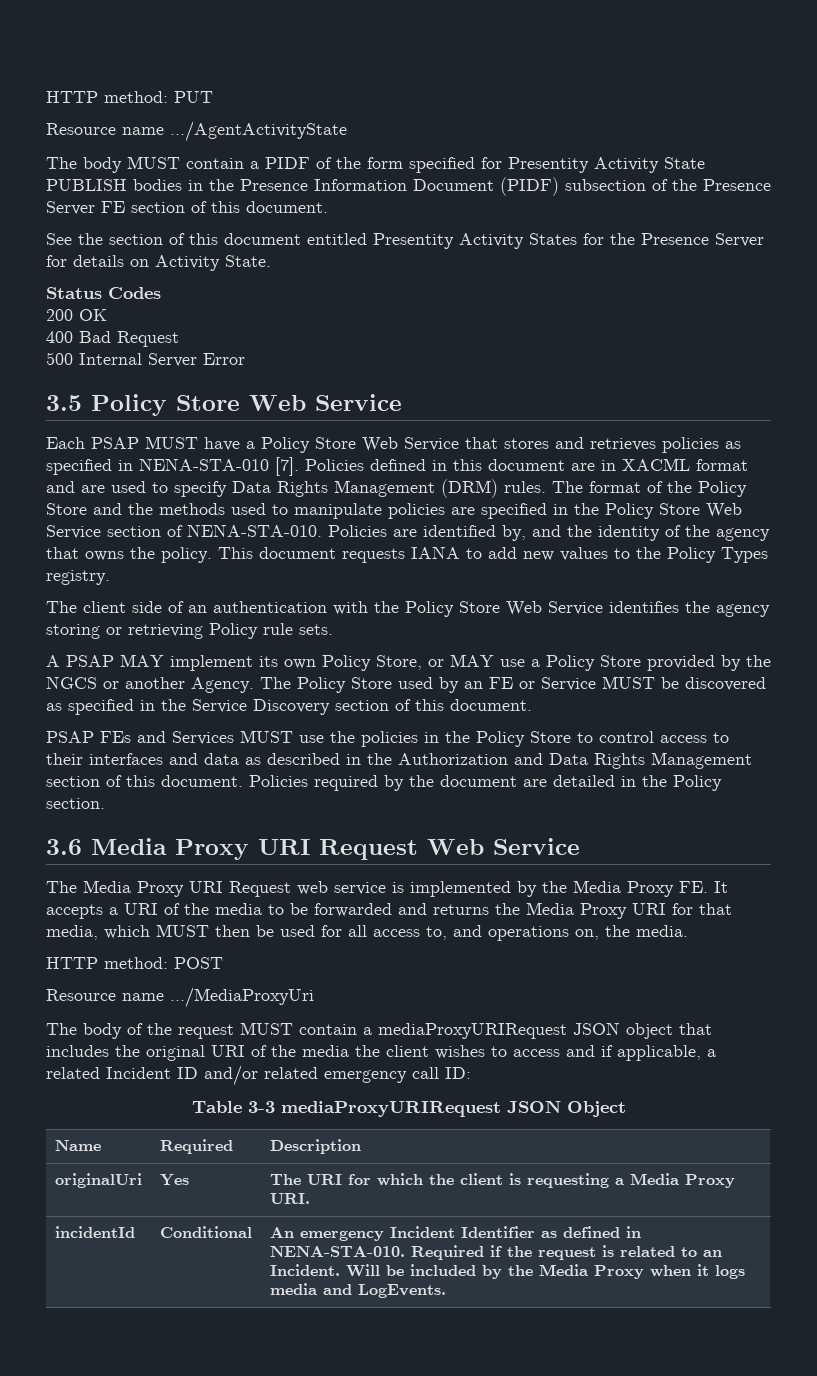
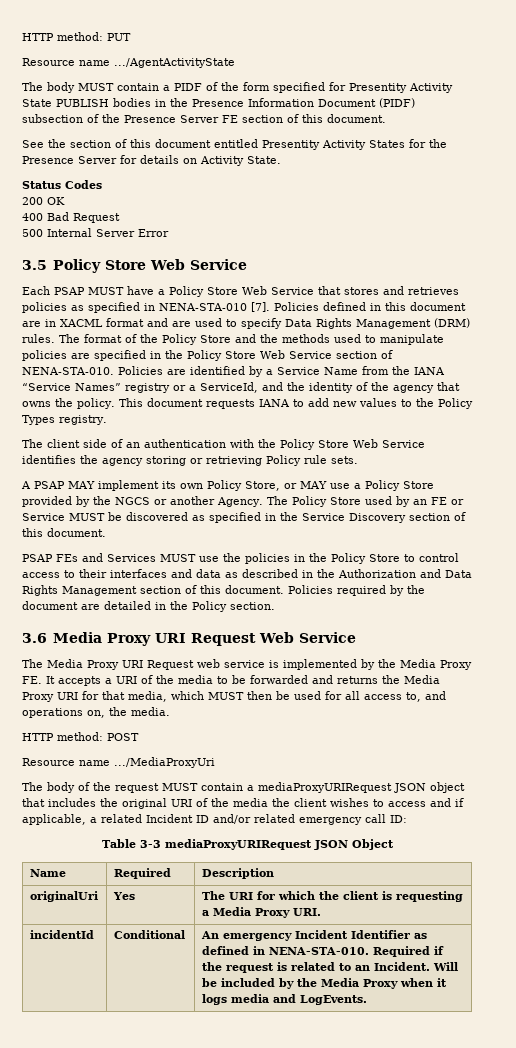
- Policies are identified by, and the identity of the agency that owns the policy.
+ Policies are identified by a Service Name from the IANA “Service Names” registry or a ServiceId, and the identity of the agency that owns the policy.

